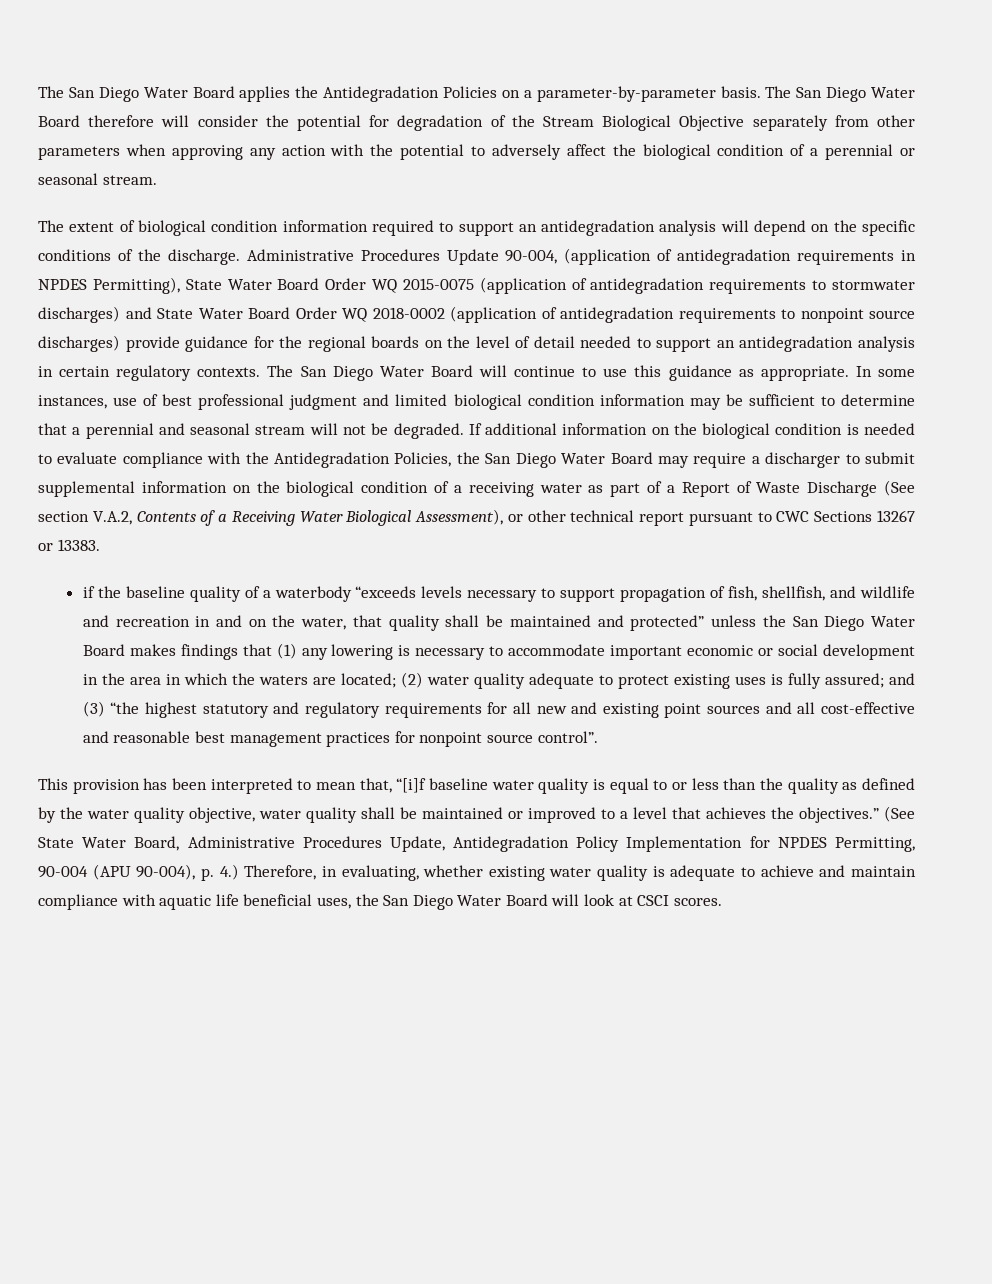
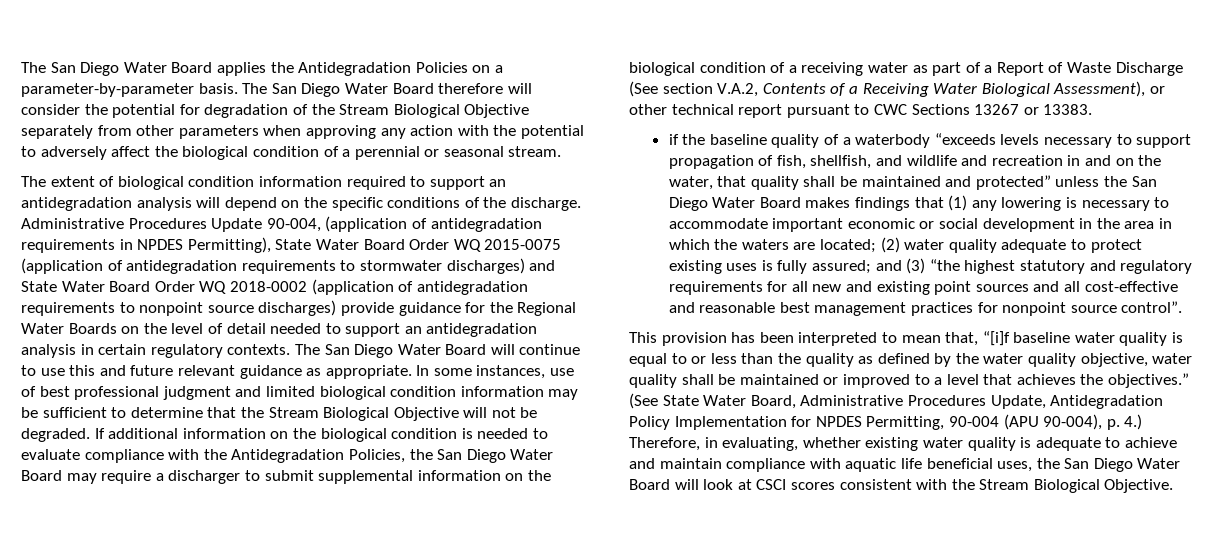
- Administrative Procedures Update 90-004, (application of antidegradation requirements in NPDES Permitting), State Water Board Order WQ 2015-0075 (application of antidegradation requirements to stormwater discharges) and State Water Board Order WQ 2018-0002 (application of antidegradation requirements to nonpoint source discharges) provide guidance for the regional boards on the level of detail needed to support an antidegradation analysis in certain regulatory contexts.
+ Administrative Procedures Update 90-004, (application of antidegradation requirements in NPDES Permitting), State Water Board Order WQ 2015-0075 (application of antidegradation requirements to stormwater discharges) and State Water Board Order WQ 2018-0002 (application of antidegradation requirements to nonpoint source discharges) provide guidance for the Regional Water Boards on the level of detail needed to support an antidegradation analysis in certain regulatory contexts.
- The San Diego Water Board will continue to use this guidance as appropriate.
+ The San Diego Water Board will continue to use this and future relevant guidance as appropriate.
- In some instances, use of best professional judgment and limited biological condition information may be sufficient to determine that a perennial and seasonal stream will not be degraded.
+ In some instances, use of best professional judgment and limited biological condition information may be sufficient to determine that the Stream Biological Objective will not be degraded.
- (See State Water Board, Administrative Procedures Update, Antidegradation Policy Implementation for NPDES Permitting, 90-004 (APU 90-004), p. 4.) Therefore, in evaluating, whether existing water quality is adequate to achieve and maintain compliance with aquatic life beneficial uses, the San Diego Water Board will look at CSCI scores.
+ (See State Water Board, Administrative Procedures Update, Antidegradation Policy Implementation for NPDES Permitting, 90-004 (APU 90-004), p. 4.) Therefore, in evaluating, whether existing water quality is adequate to achieve and maintain compliance with aquatic life beneficial uses, the San Diego Water Board will look at CSCI scores consistent with the Stream Biological Objective.

